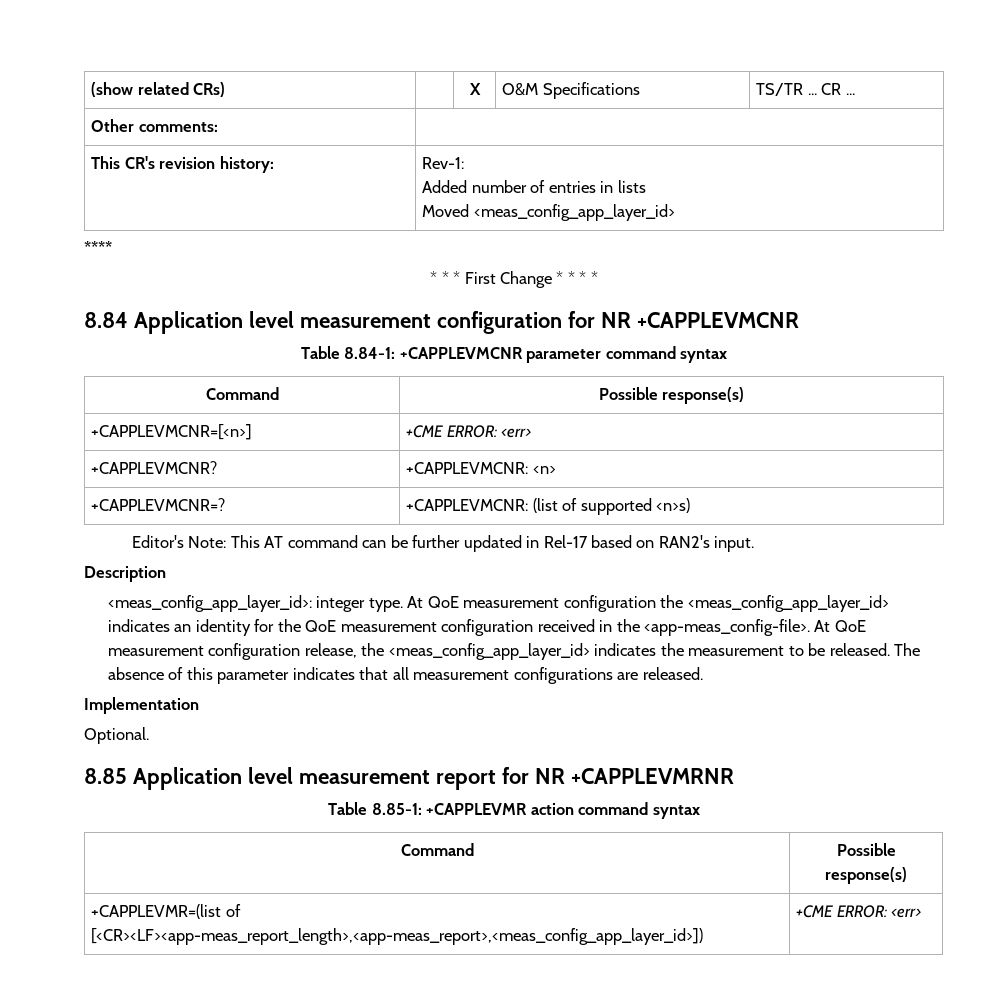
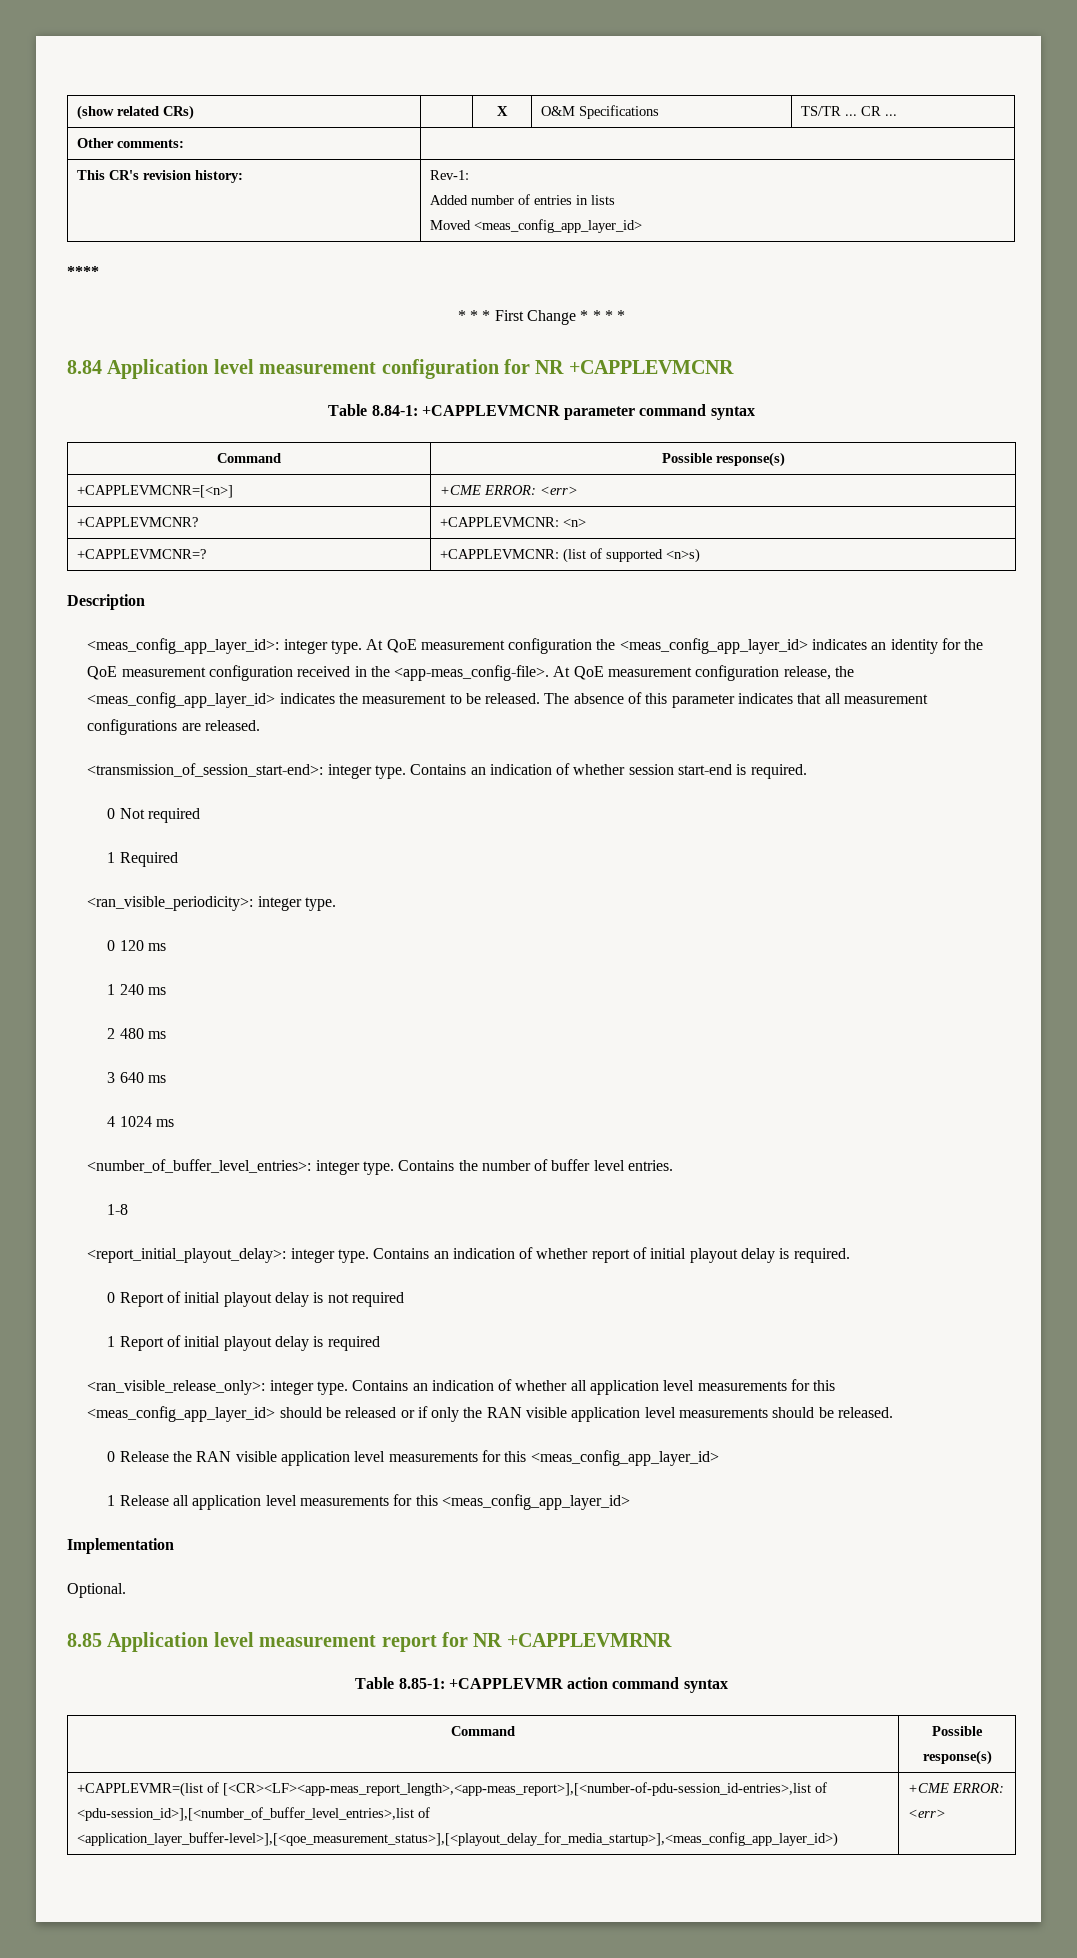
- Editor's Note: This AT command can be further updated in Rel-17 based on RAN2's input.
+ <transmission_of_session_start-end>: integer type. Contains an indication of whether session start-end is required.
+ 0 Not required
+ 1 Required
+ <ran_visible_periodicity>: integer type.
+ 0 120 ms
+ 1 240 ms
+ 2 480 ms
+ 3 640 ms
+ 4 1024 ms
+ <number_of_buffer_level_entries>: integer type. Contains the number of buffer level entries.
+ 1-8
+ <report_initial_playout_delay>: integer type. Contains an indication of whether report of initial playout delay is required.
+ 0 Report of initial playout delay is not required
+ 1 Report of initial playout delay is required
+ <ran_visible_release_only>: integer type. Contains an indication of whether all application level measurements for this <meas_config_app_layer_id> should be released or if only the RAN visible application level measurements should be released.
+ 0 Release the RAN visible application level measurements for this <meas_config_app_layer_id>
+ 1 Release all application level measurements for this <meas_config_app_layer_id>
- +CAPPLEVMR=(list of [<CR><LF><app-meas_report_length>,<app-meas_report>,<meas_config_app_layer_id>]) | +CME ERROR: <err>
+ +CAPPLEVMR=(list of [<CR><LF><app-meas_report_length>,<app-meas_report>],[<number-of-pdu-session_id-entries>,list of <pdu-session_id>],[<number_of_buffer_level_entries>,list of <application_layer_buffer-level>],[<qoe_measurement_status>],[<playout_delay_for_media_startup>],<meas_config_app_layer_id>) | +CME ERROR: <err>

